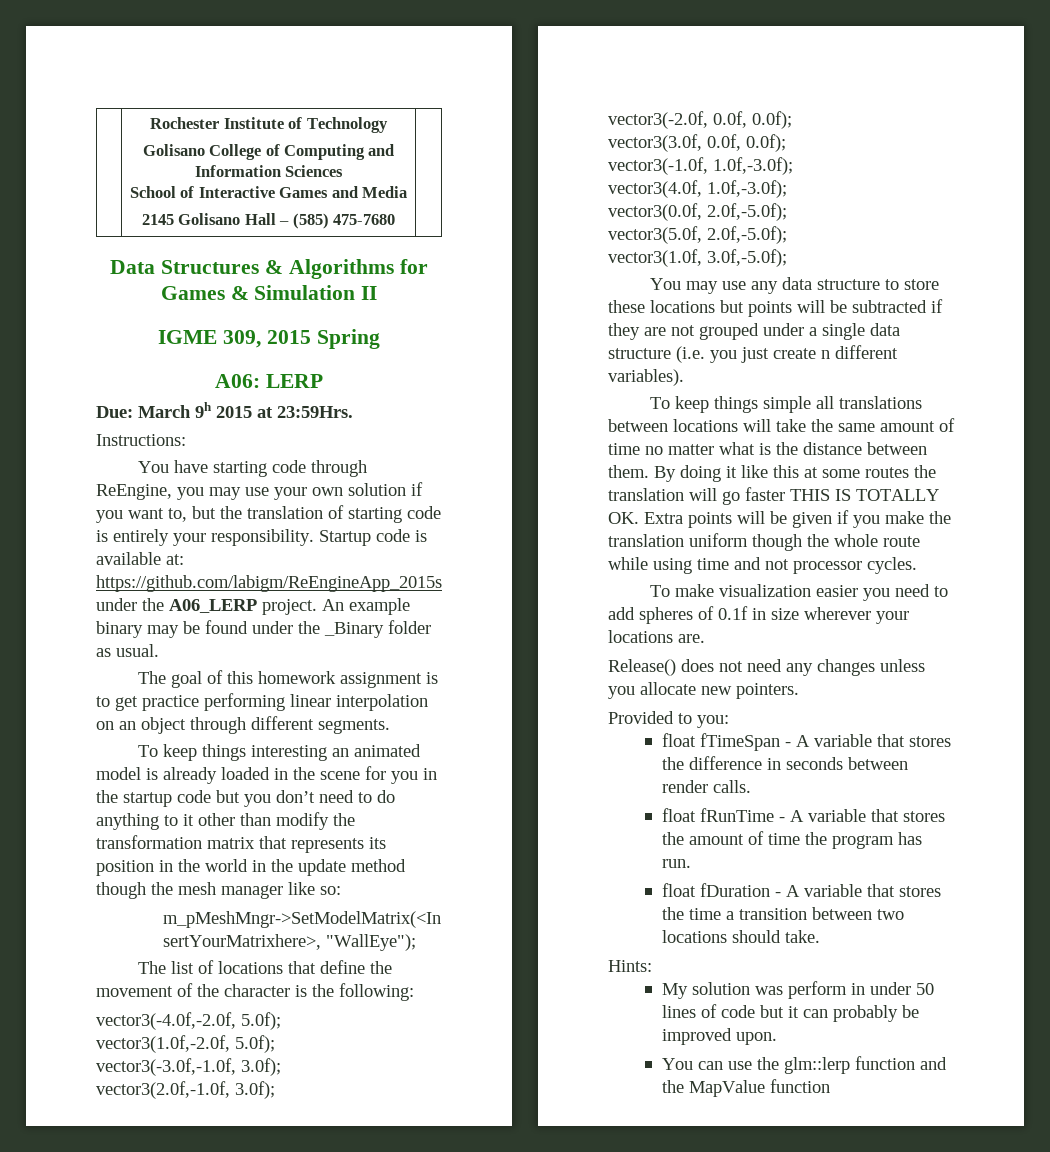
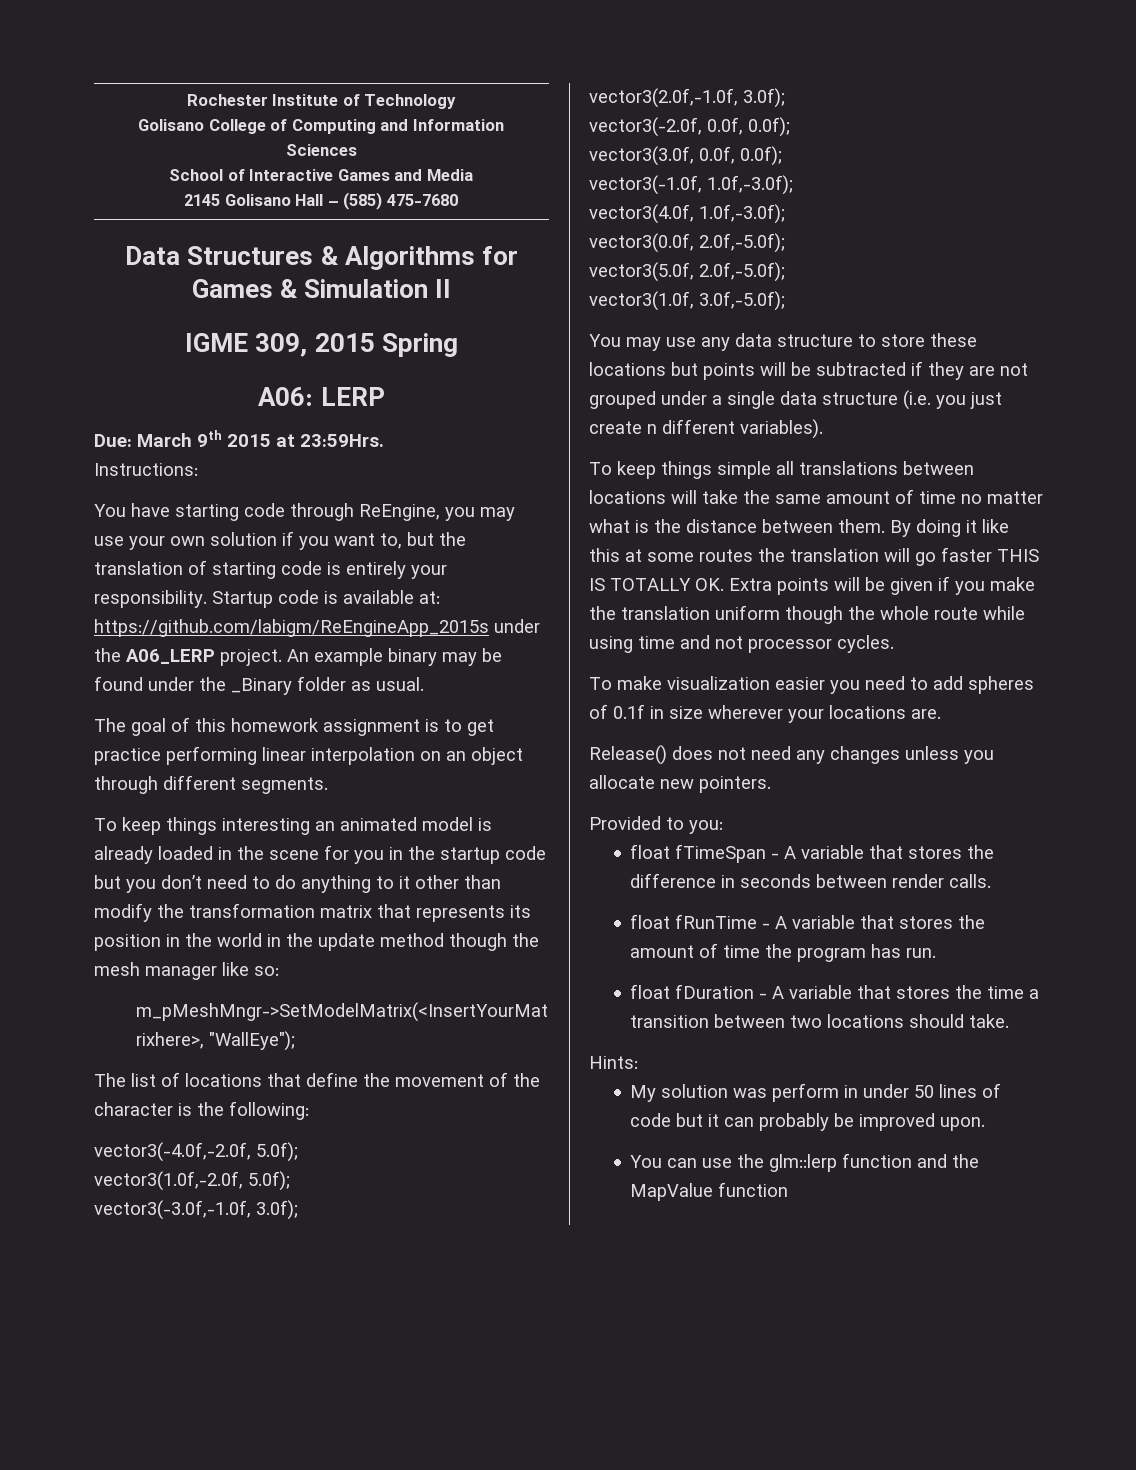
- Due: March 9h 2015 at 23:59Hrs.
+ Due: March 9th 2015 at 23:59Hrs.

